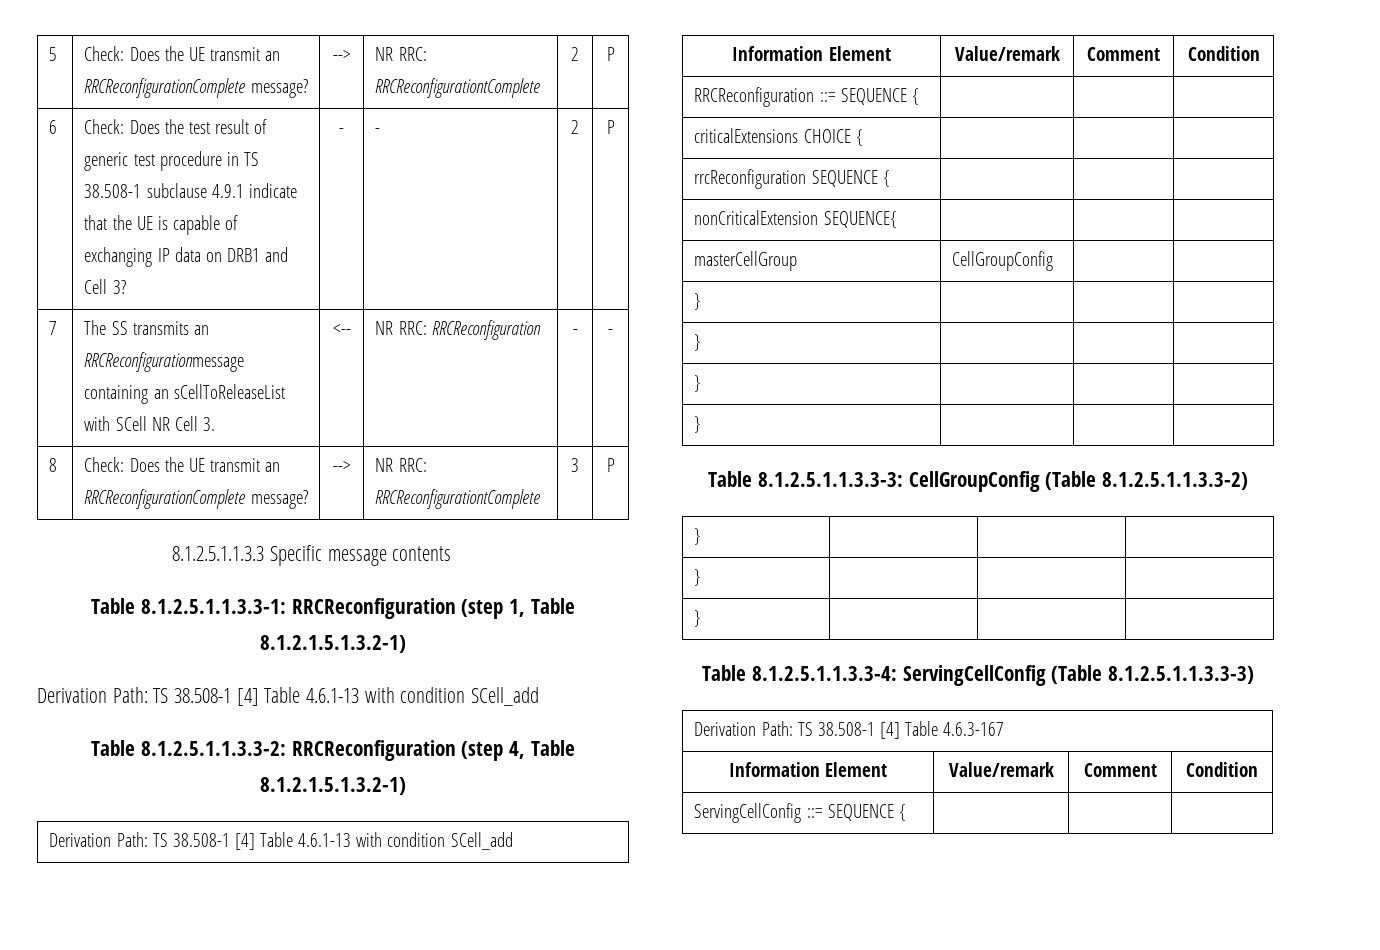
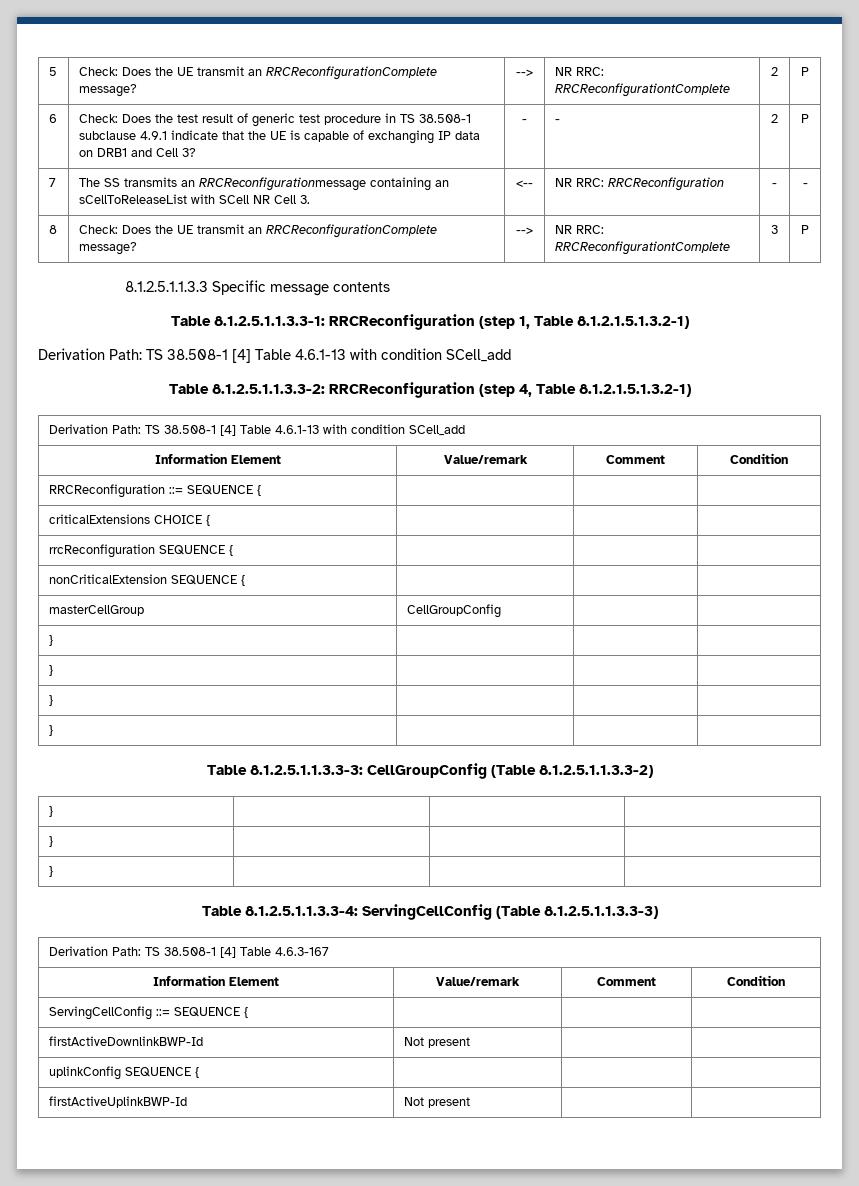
- nonCriticalExtension SEQUENCE{ | | |
+ nonCriticalExtension SEQUENCE { | | |
+ firstActiveDownlinkBWP-Id | Not present | |
+ uplinkConfig SEQUENCE { | | |
+ firstActiveUplinkBWP-Id | Not present | |

